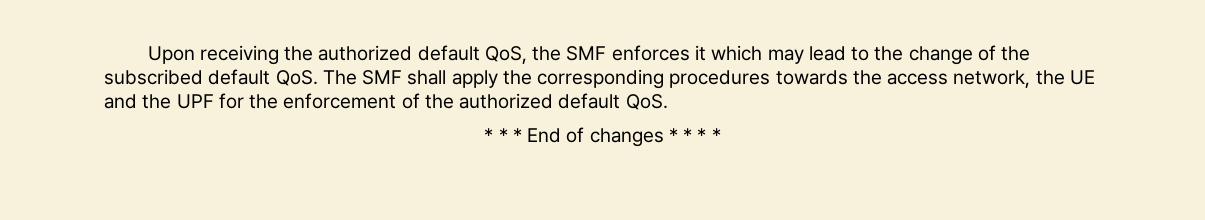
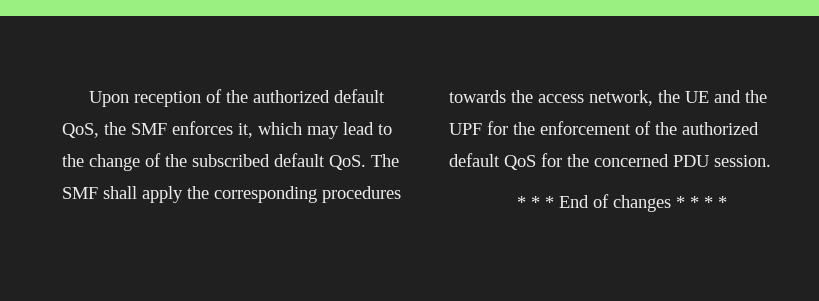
- Upon receiving the authorized default QoS, the SMF enforces it which may lead to the change of the subscribed default QoS. The SMF shall apply the corresponding procedures towards the access network, the UE and the UPF for the enforcement of the authorized default QoS.
+ Upon reception of the authorized default QoS, the SMF enforces it, which may lead to the change of the subscribed default QoS. The SMF shall apply the corresponding procedures towards the access network, the UE and the UPF for the enforcement of the authorized default QoS for the concerned PDU session.

